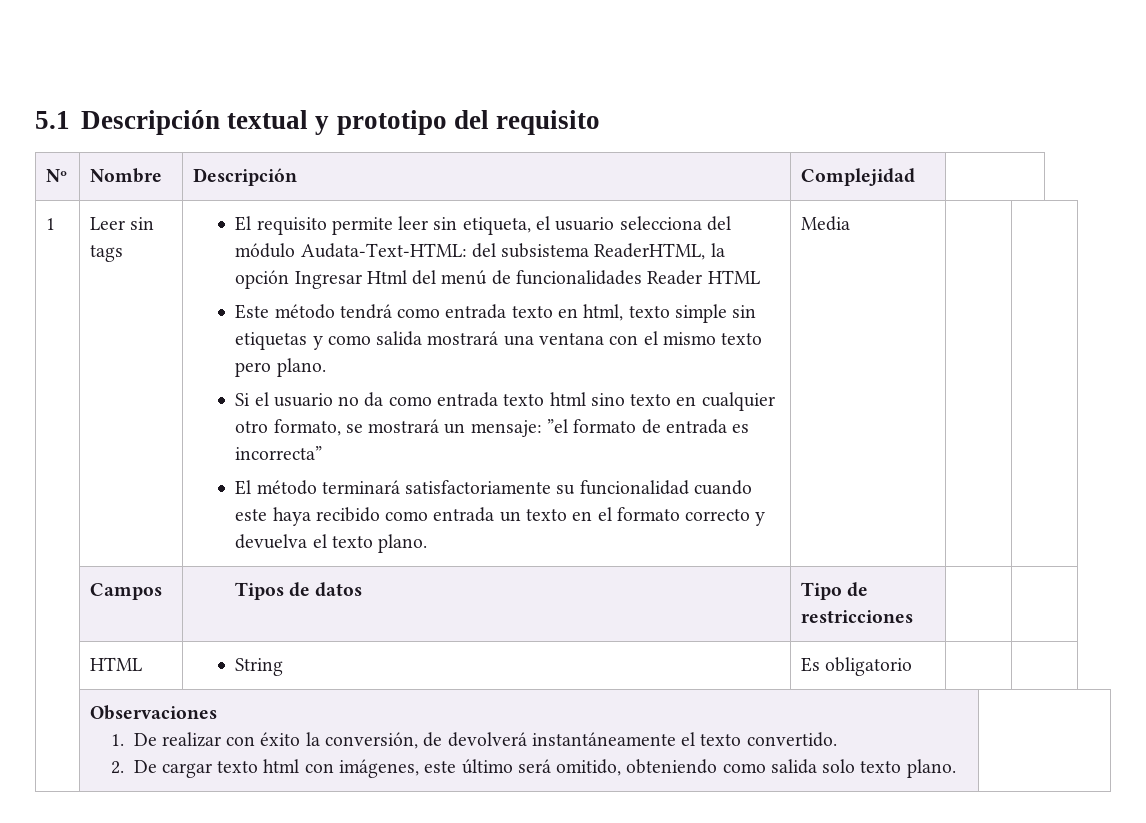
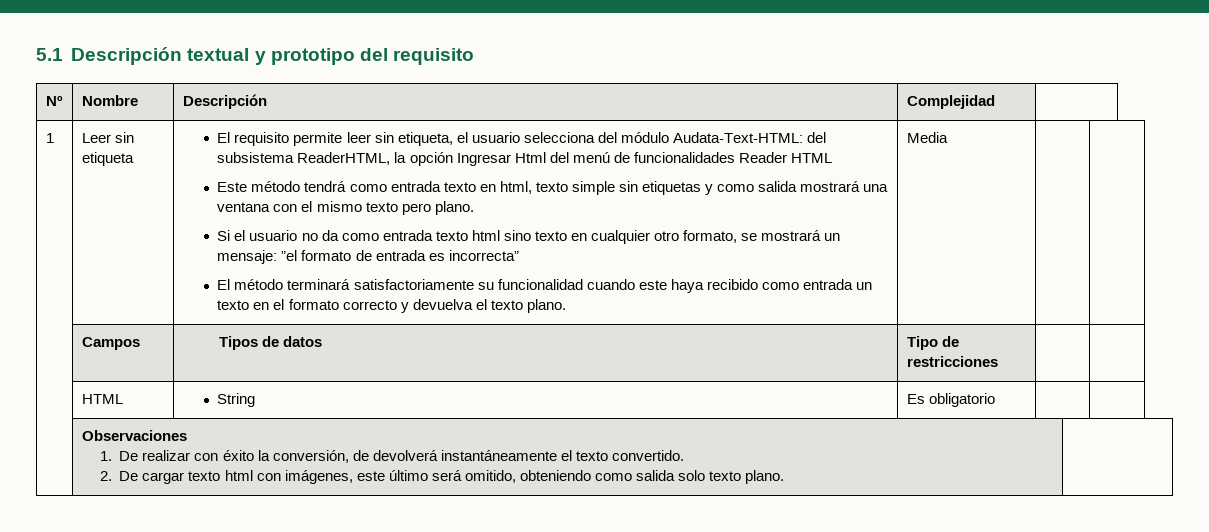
- Leer sin tags
+ Leer sin etiqueta

